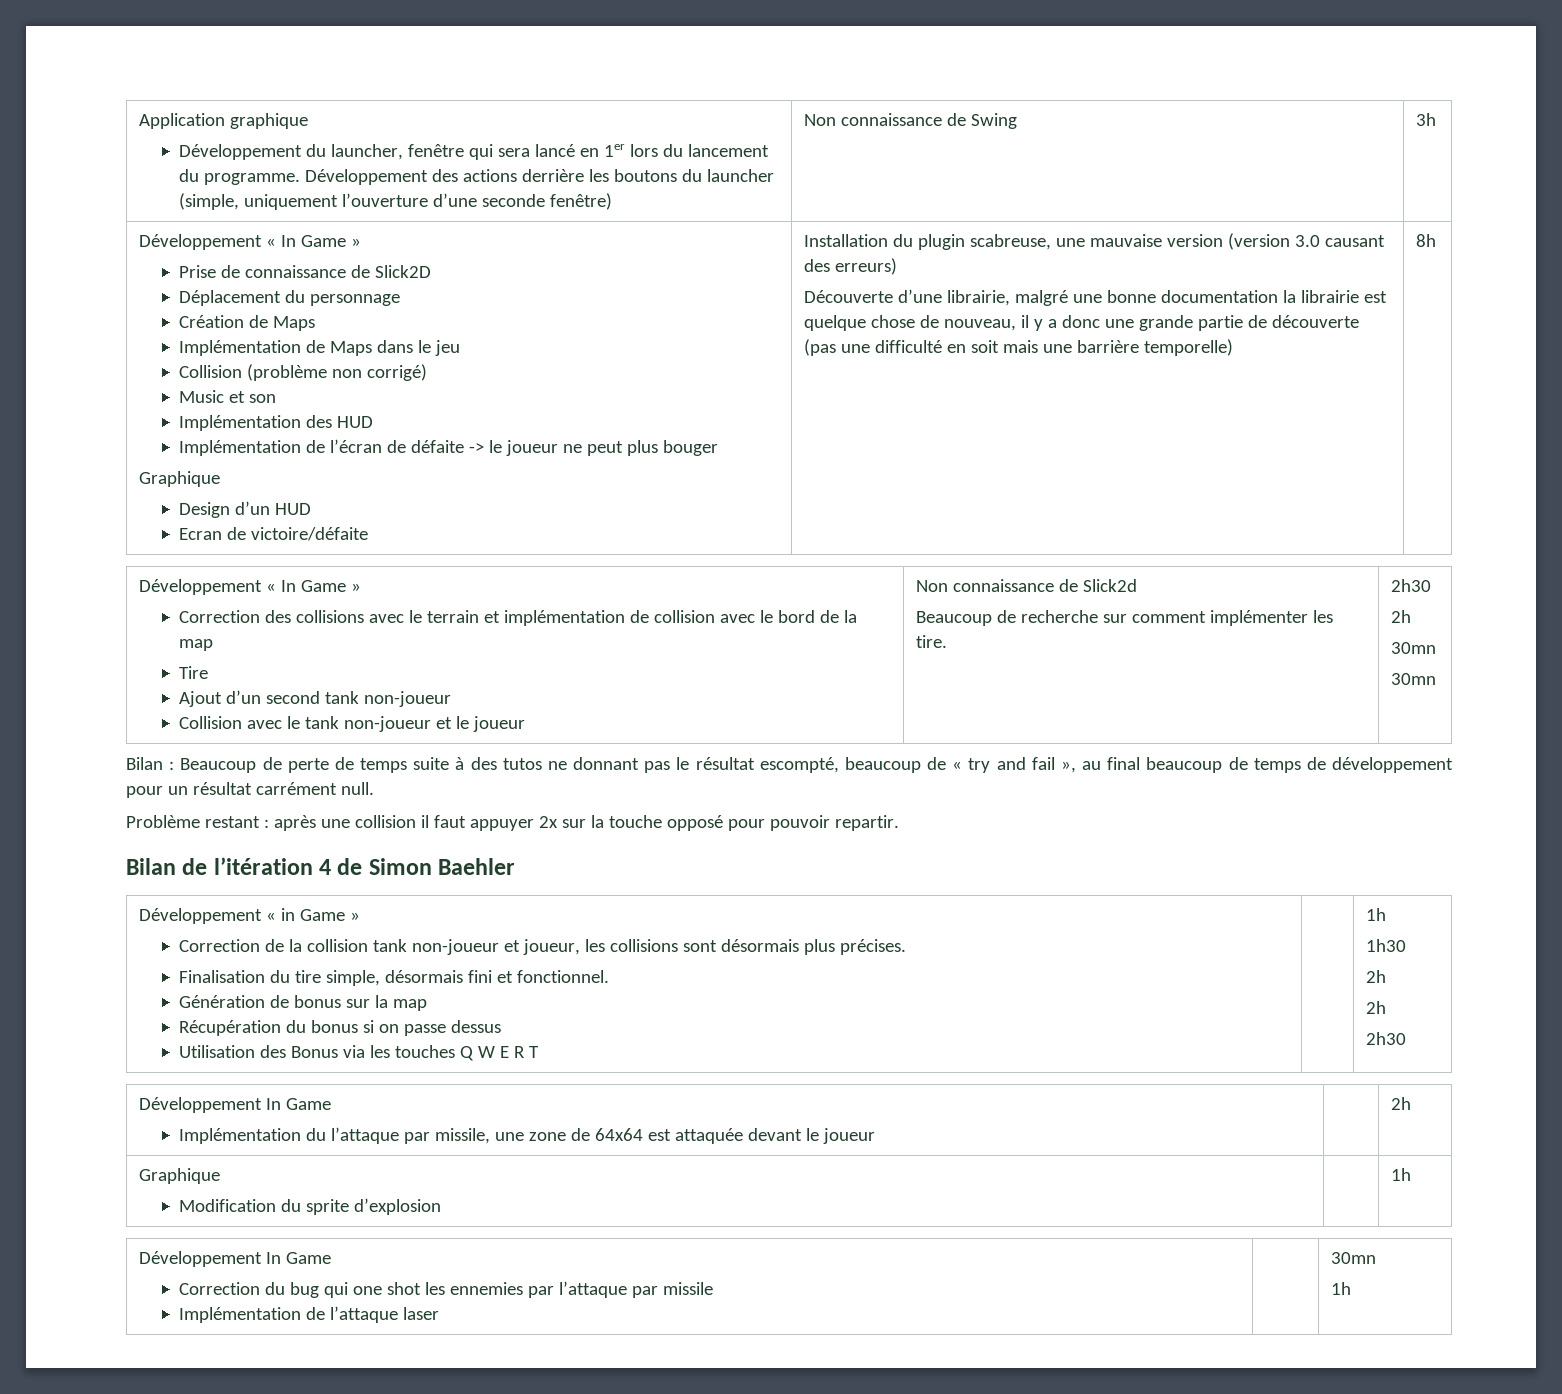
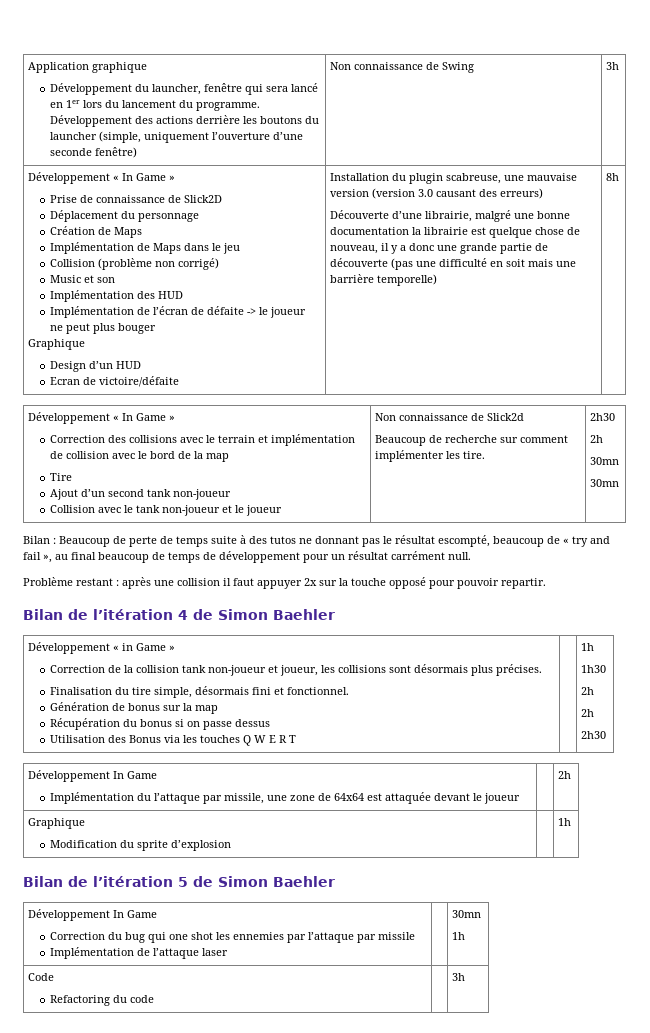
+ Bilan de l’itération 5 de Simon Baehler
+ Code
+ Refactoring du code | | 3h

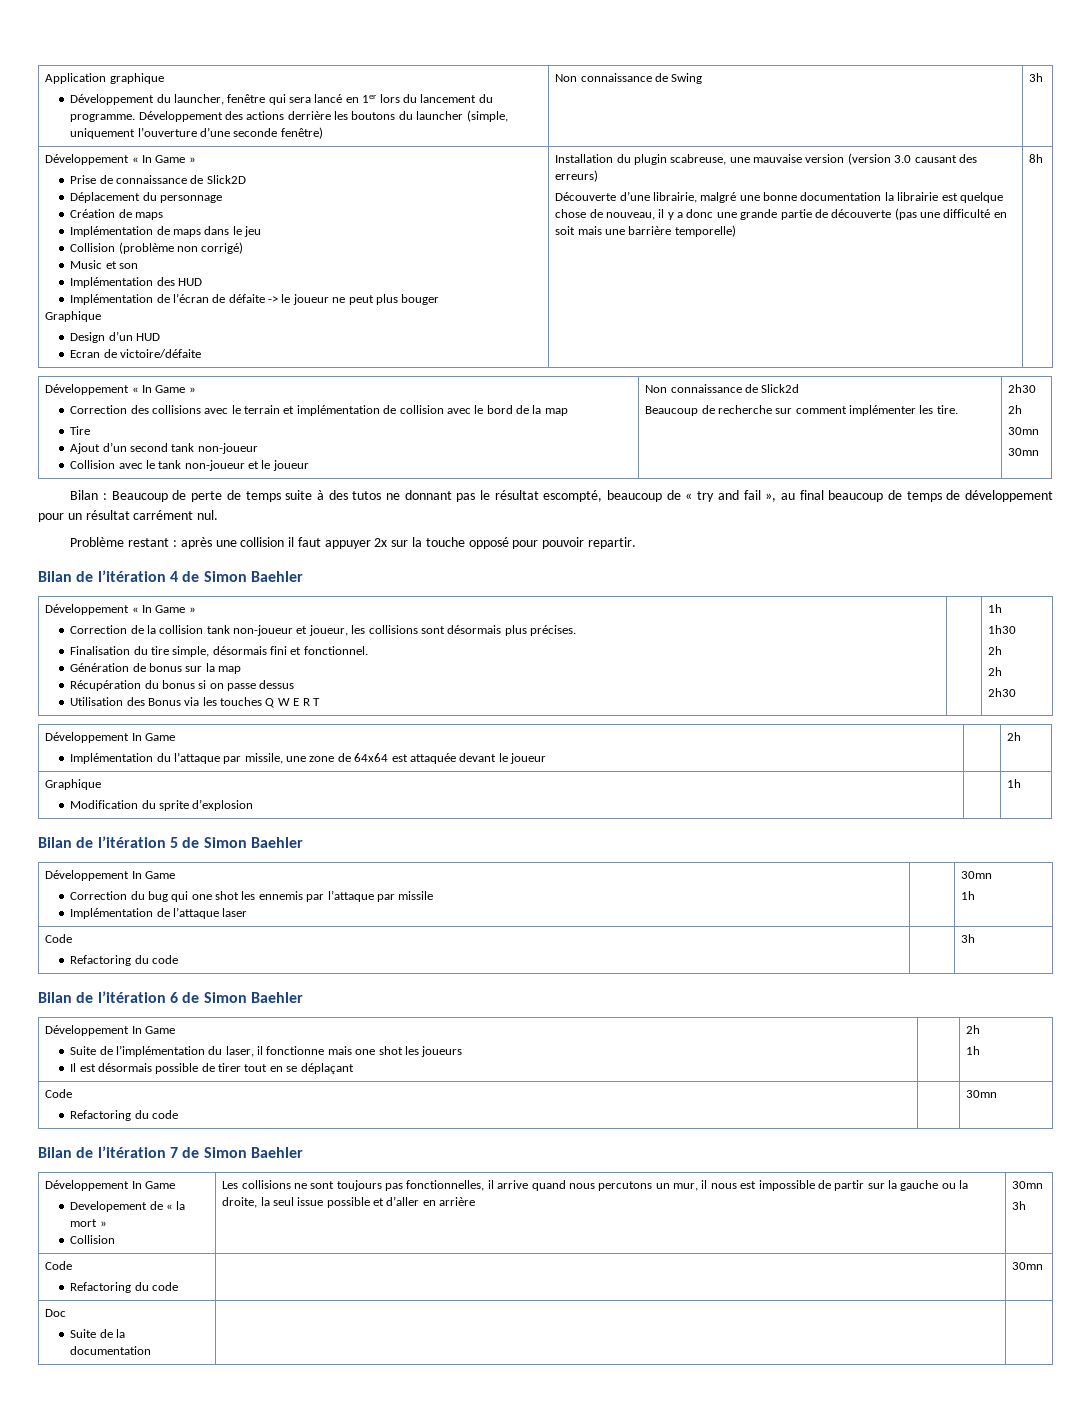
- Création de Maps
- Implémentation de Maps dans le jeu
+ Création de maps
+ Implémentation de maps dans le jeu
- Bilan : Beaucoup de perte de temps suite à des tutos ne donnant pas le résultat escompté, beaucoup de « try and fail », au final beaucoup de temps de développement pour un résultat carrément null.
+ Bilan : Beaucoup de perte de temps suite à des tutos ne donnant pas le résultat escompté, beaucoup de « try and fail », au final beaucoup de temps de développement pour un résultat carrément nul.
  Bilan de l’itération 4 de Simon Baehler
- Développement « in Game »
+ Développement « In Game »
  Bilan de l’itération 5 de Simon Baehler
  Développement In Game
- Correction du bug qui one shot les ennemies par l’attaque par missile
+ Correction du bug qui one shot les ennemis par l’attaque par missile
+ Bilan de l’itération 6 de Simon Baehler
+ Développement In Game
+ Suite de l’implémentation du laser, il fonctionne mais one shot les joueurs
+ Il est désormais possible de tirer tout en se déplaçant | | 2h
+ 1h
+ Code
+ Refactoring du code | | 30mn
+ Bilan de l’itération 7 de Simon Baehler
+ Développement In Game
+ Developement de « la mort »
+ Collision | Les collisions ne sont toujours pas fonctionnelles, il arrive quand nous percutons un mur, il nous est impossible de partir sur la gauche ou la droite, la seul issue possible et d’aller en arrière | 30mn
+ 3h
+ Code
+ Refactoring du code | | 30mn
+ Doc
+ Suite de la documentation | |

